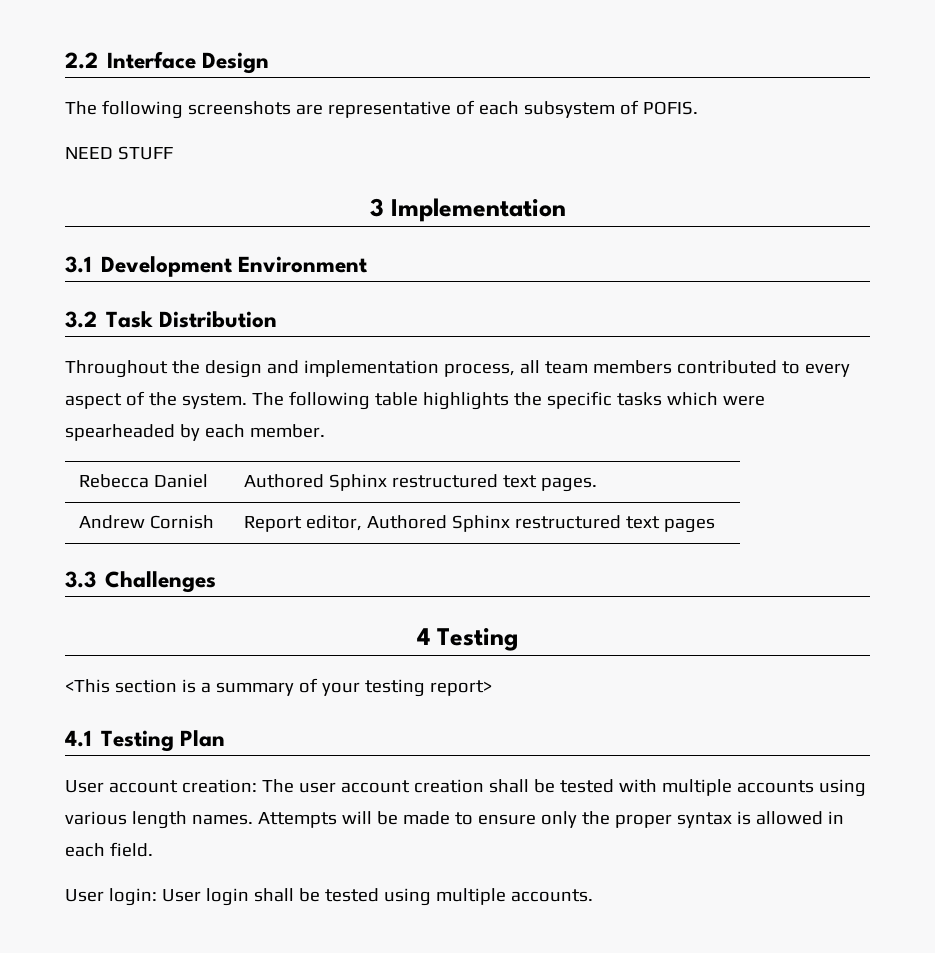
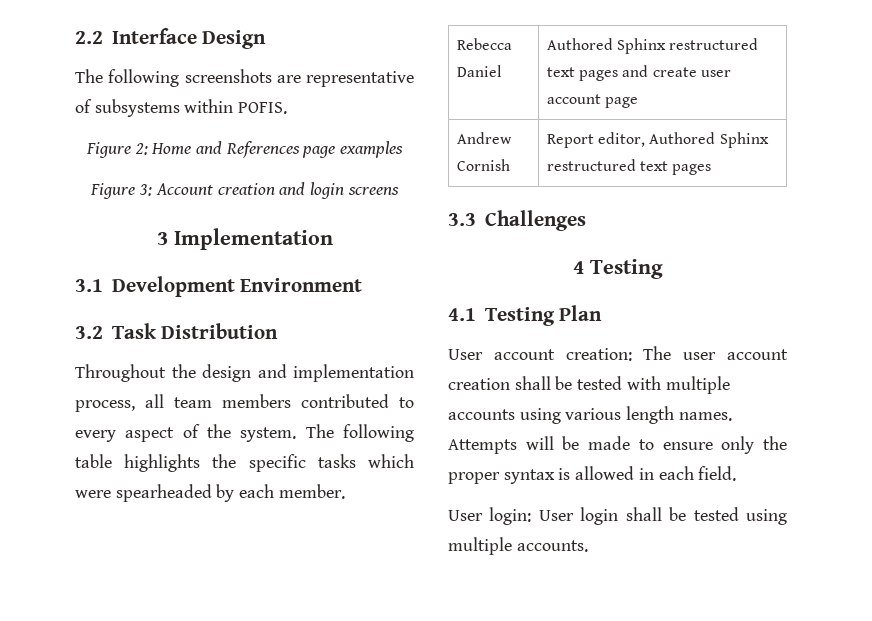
- The following screenshots are representative of each subsystem of POFIS.
- NEED STUFF
+ The following screenshots are representative of subsystems within POFIS.
+ Figure 2: Home and References page examples
+ Figure 3: Account creation and login screens
- Rebecca Daniel | Authored Sphinx restructured text pages.
+ Rebecca Daniel | Authored Sphinx restructured text pages and create user account page
- <This section is a summary of your testing report>

